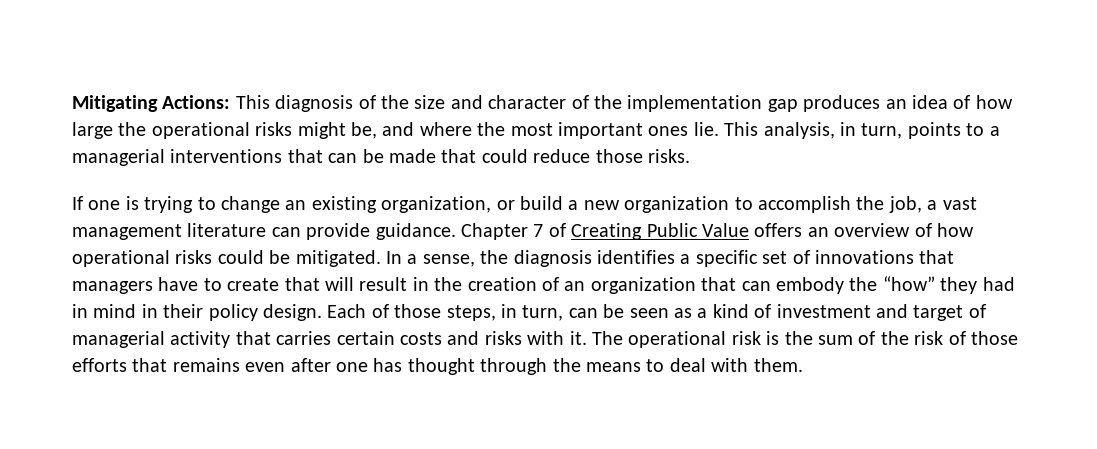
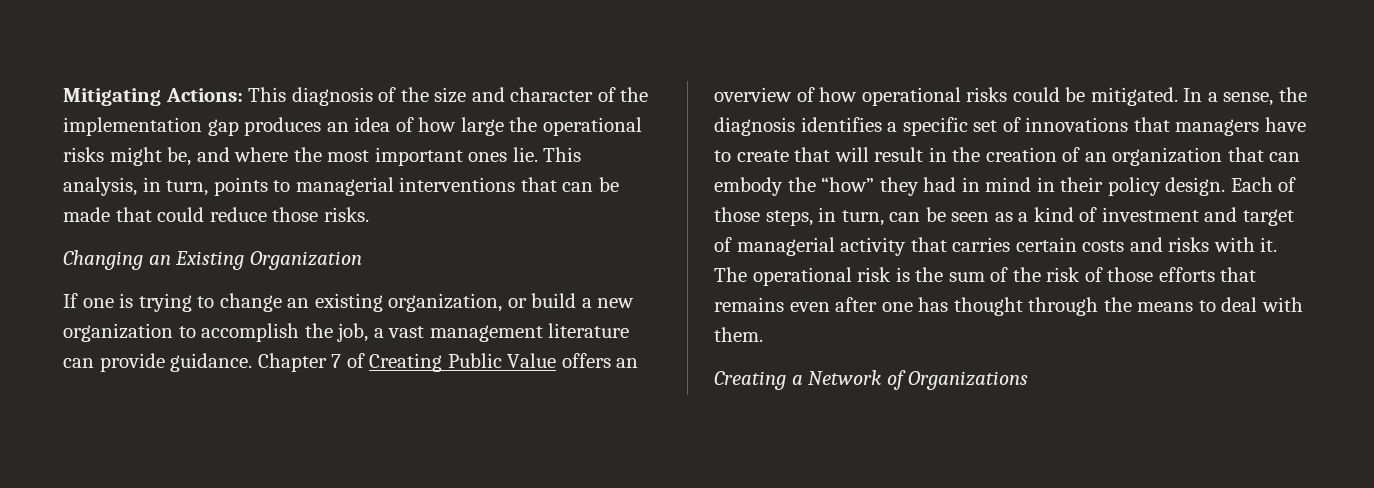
- This analysis, in turn, points to a managerial interventions that can be made that could reduce those risks.
+ This analysis, in turn, points to managerial interventions that can be made that could reduce those risks.
+ Changing an Existing Organization
+ Creating a Network of Organizations

